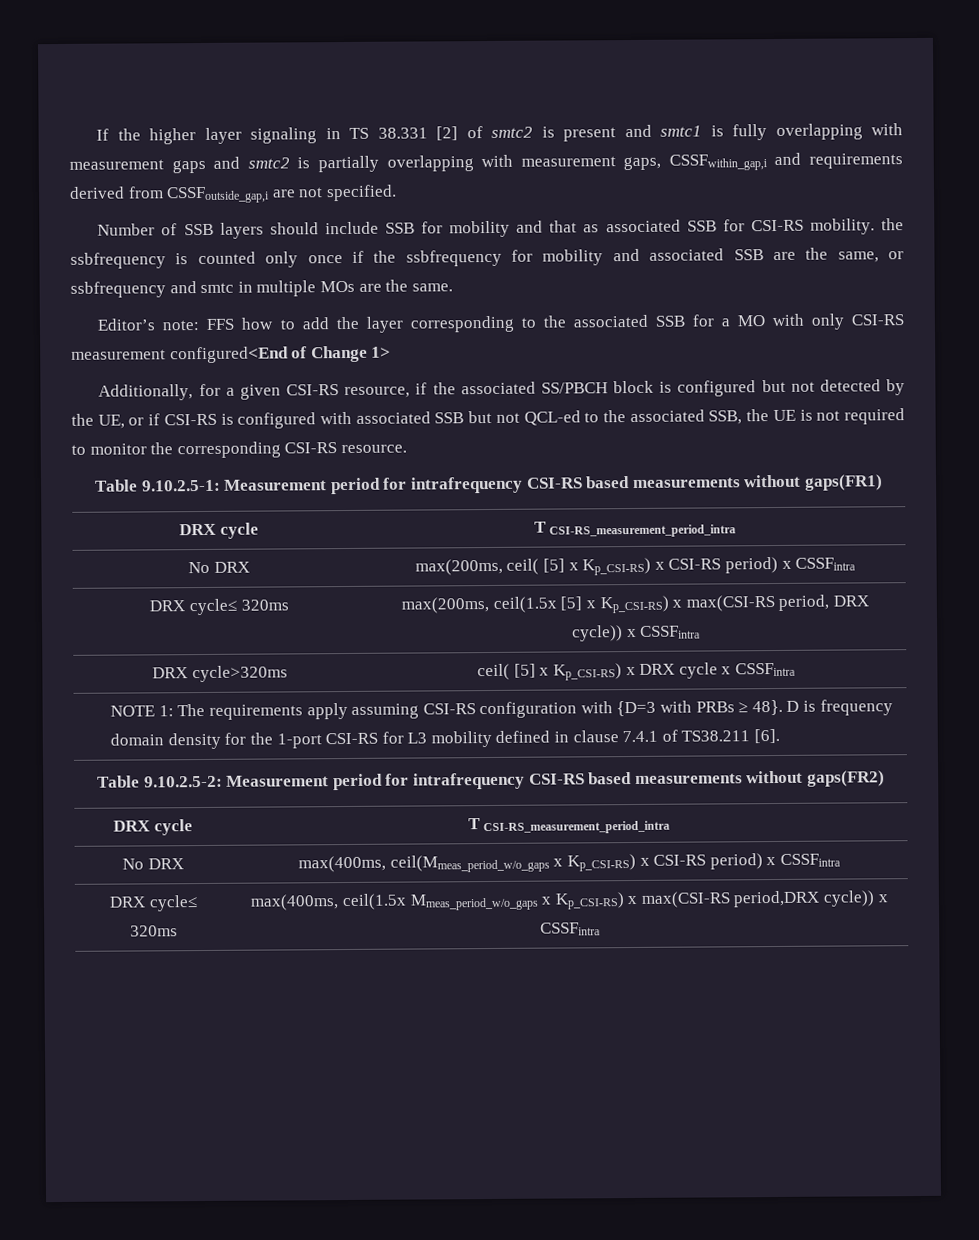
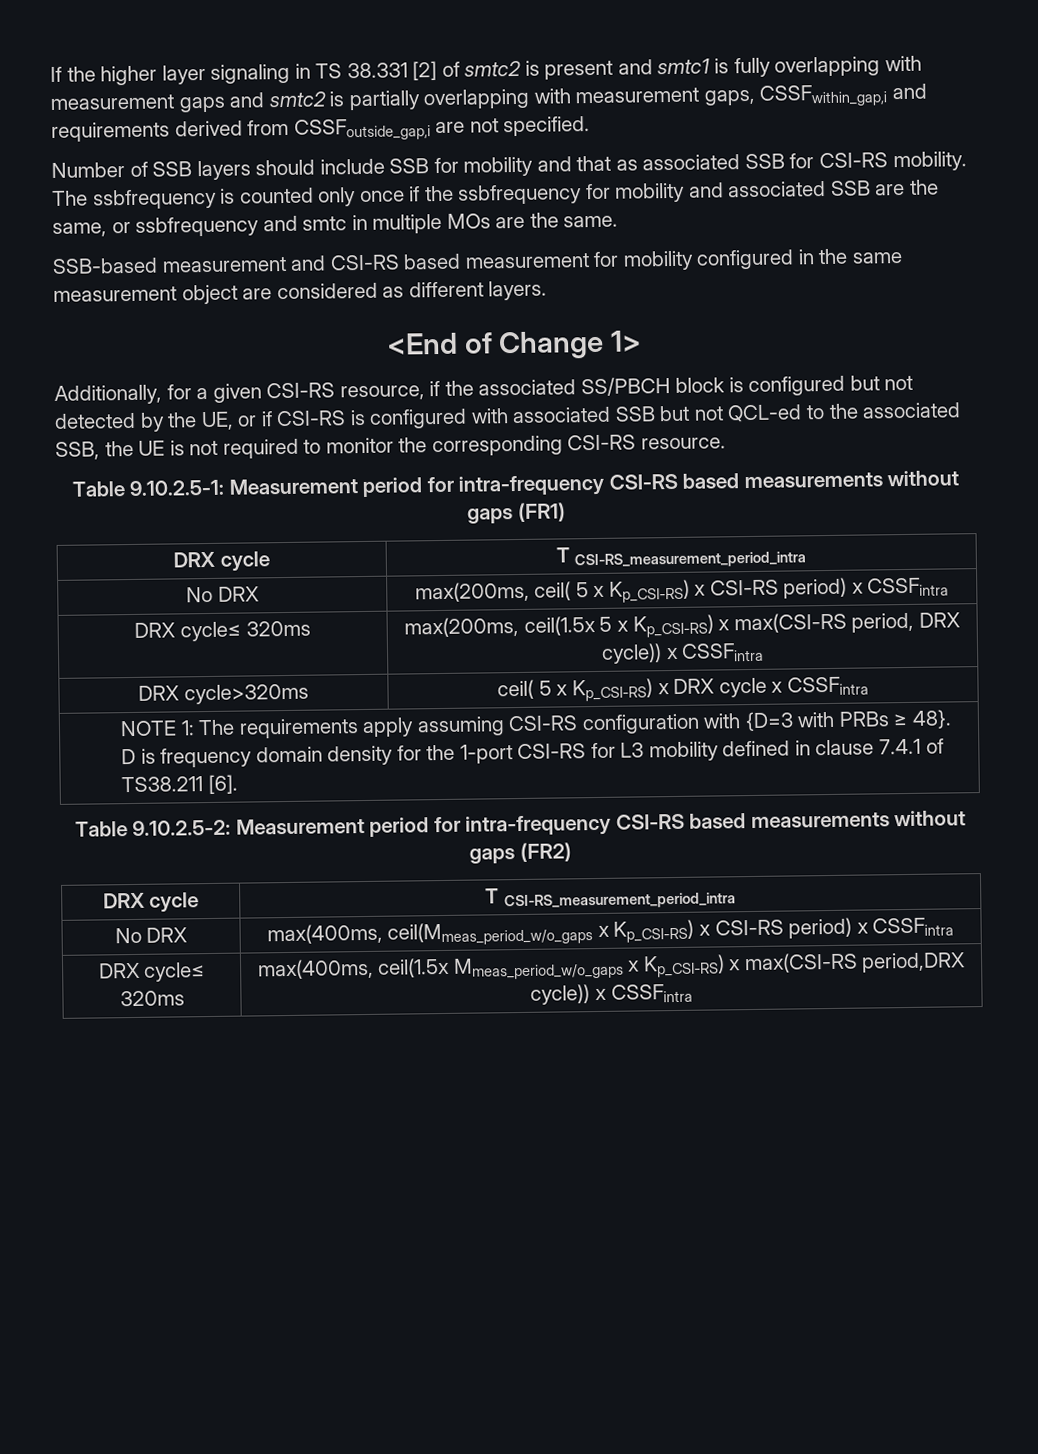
- Number of SSB layers should include SSB for mobility and that as associated SSB for CSI-RS mobility. the ssbfrequency is counted only once if the ssbfrequency for mobility and associated SSB are the same, or ssbfrequency and smtc in multiple MOs are the same.
+ Number of SSB layers should include SSB for mobility and that as associated SSB for CSI-RS mobility. The ssbfrequency is counted only once if the ssbfrequency for mobility and associated SSB are the same, or ssbfrequency and smtc in multiple MOs are the same.
- Editor’s note: FFS how to add the layer corresponding to the associated SSB for a MO with only CSI-RS measurement configured<End of Change 1>
+ SSB-based measurement and CSI-RS based measurement for mobility configured in the same measurement object are considered as different layers.
+ <End of Change 1>
- Table 9.10.2.5-1: Measurement period for intrafrequency CSI-RS based measurements without gaps(FR1)
+ Table 9.10.2.5-1: Measurement period for intra-frequency CSI-RS based measurements without gaps (FR1)
- No DRX | max(200ms, ceil( [5] x Kp_CSI-RS) x CSI-RS period) x CSSFintra
+ No DRX | max(200ms, ceil( 5 x Kp_CSI-RS) x CSI-RS period) x CSSFintra
- DRX cycle≤ 320ms | max(200ms, ceil(1.5x [5] x Kp_CSI-RS) x max(CSI-RS period, DRX cycle)) x CSSFintra
+ DRX cycle≤ 320ms | max(200ms, ceil(1.5x 5 x Kp_CSI-RS) x max(CSI-RS period, DRX cycle)) x CSSFintra
- DRX cycle>320ms | ceil( [5] x Kp_CSI-RS) x DRX cycle x CSSFintra
+ DRX cycle>320ms | ceil( 5 x Kp_CSI-RS) x DRX cycle x CSSFintra
- Table 9.10.2.5-2: Measurement period for intrafrequency CSI-RS based measurements without gaps(FR2)
+ Table 9.10.2.5-2: Measurement period for intra-frequency CSI-RS based measurements without gaps (FR2)

